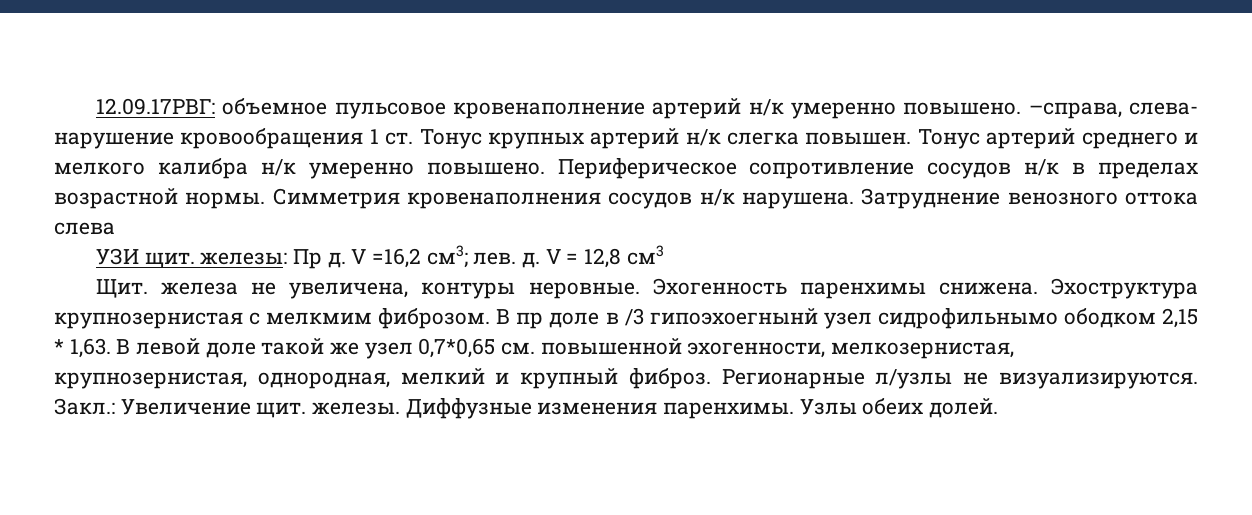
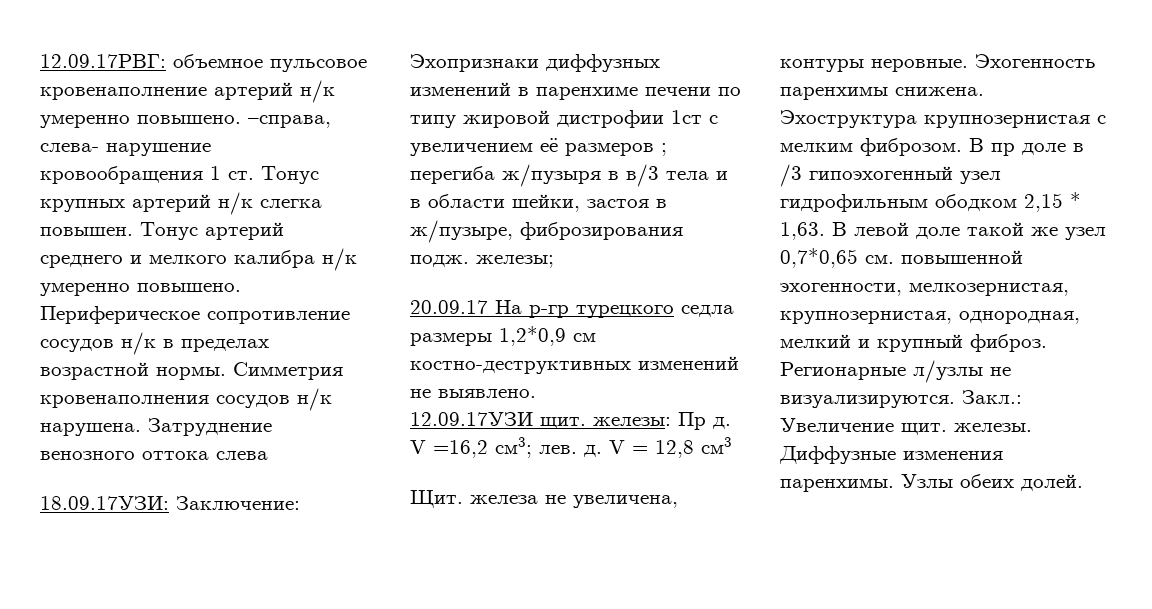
- УЗИ щит. железы: Пр д.
+ 18.09.17УЗИ: Заключение: Эхопризнаки диффузных изменений в паренхиме печени по типу жировой дистрофии 1ст с увеличением её размеров ; перегиба ж/пузыря в в/3 тела и в области шейки, застоя в ж/пузыре, фиброзирования подж. железы;
+ 20.09.17 На р-гр турецкого седла размеры 1,2*0,9 см костно-деструктивных изменений не выявлено.
+ 12.09.17УЗИ щит. железы: Пр д.
- Эхоструктура крупнозернистая с мелкмим фиброзом.
+ Эхоструктура крупнозернистая с мелким фиброзом.
- В пр доле в /3 гипоэхоегнынй узел сидрофильнымо ободком 2,15 * 1,63.
+ В пр доле в /3 гипоэхогенный узел гидрофильным ободком 2,15 * 1,63.

